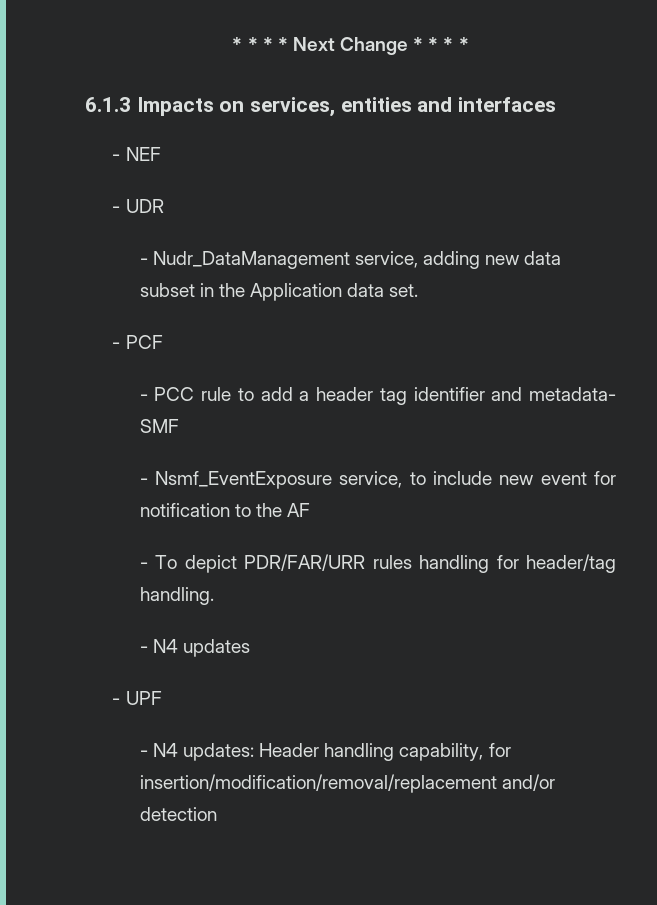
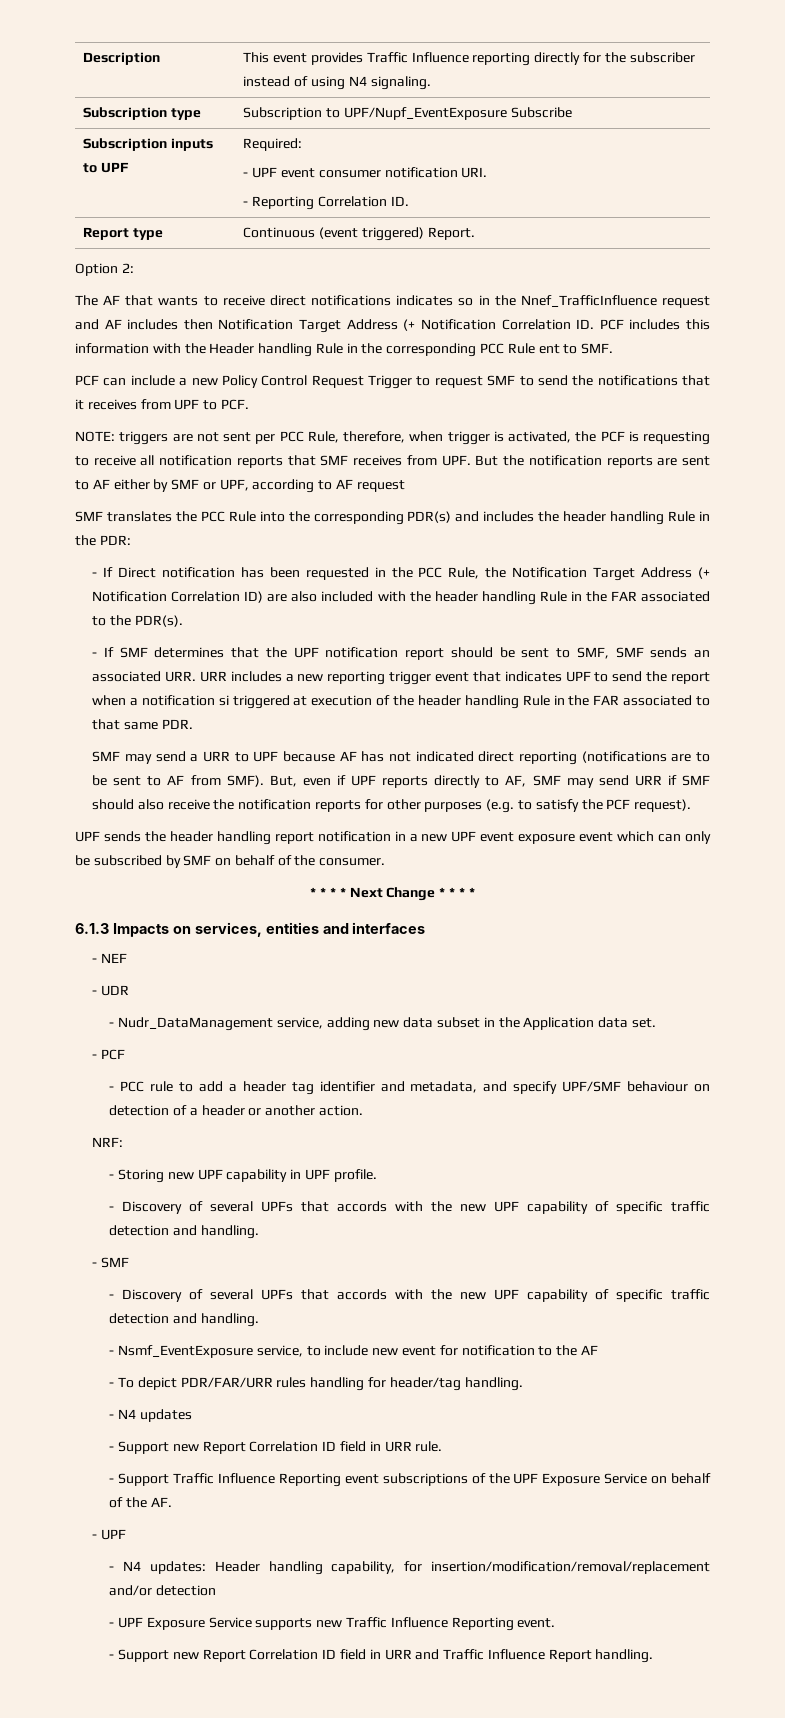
+ Description | This event provides Traffic Influence reporting directly for the subscriber instead of using N4 signaling.
+ Subscription type | Subscription to UPF/Nupf_EventExposure Subscribe
+ Subscription inputs to UPF | Required:
+ - UPF event consumer notification URI.
+ - Reporting Correlation ID.
+ Report type | Continuous (event triggered) Report.
+ Option 2:
+ The AF that wants to receive direct notifications indicates so in the Nnef_TrafficInfluence request and AF includes then Notification Target Address (+ Notification Correlation ID. PCF includes this information with the Header handling Rule in the corresponding PCC Rule ent to SMF.
+ PCF can include a new Policy Control Request Trigger to request SMF to send the notifications that it receives from UPF to PCF.
+ NOTE: triggers are not sent per PCC Rule, therefore, when trigger is activated, the PCF is requesting to receive all notification reports that SMF receives from UPF. But the notification reports are sent to AF either by SMF or UPF, according to AF request
+ SMF translates the PCC Rule into the corresponding PDR(s) and includes the header handling Rule in the PDR:
+ - If Direct notification has been requested in the PCC Rule, the Notification Target Address (+ Notification Correlation ID) are also included with the header handling Rule in the FAR associated to the PDR(s).
+ - If SMF determines that the UPF notification report should be sent to SMF, SMF sends an associated URR. URR includes a new reporting trigger event that indicates UPF to send the report when a notification si triggered at execution of the header handling Rule in the FAR associated to that same PDR.
+ SMF may send a URR to UPF because AF has not indicated direct reporting (notifications are to be sent to AF from SMF). But, even if UPF reports directly to AF, SMF may send URR if SMF should also receive the notification reports for other purposes (e.g. to satisfy the PCF request).
+ UPF sends the header handling report notification in a new UPF event exposure event which can only be subscribed by SMF on behalf of the consumer.
- - PCC rule to add a header tag identifier and metadata- SMF
+ - PCC rule to add a header tag identifier and metadata, and specify UPF/SMF behaviour on detection of a header or another action.
+ NRF:
+ - Storing new UPF capability in UPF profile.
+ - Discovery of several UPFs that accords with the new UPF capability of specific traffic detection and handling.
+ - SMF
+ - Discovery of several UPFs that accords with the new UPF capability of specific traffic detection and handling.
+ - Support new Report Correlation ID field in URR rule.
+ - Support Traffic Influence Reporting event subscriptions of the UPF Exposure Service on behalf of the AF.
+ - UPF Exposure Service supports new Traffic Influence Reporting event.
+ - Support new Report Correlation ID field in URR and Traffic Influence Report handling.

